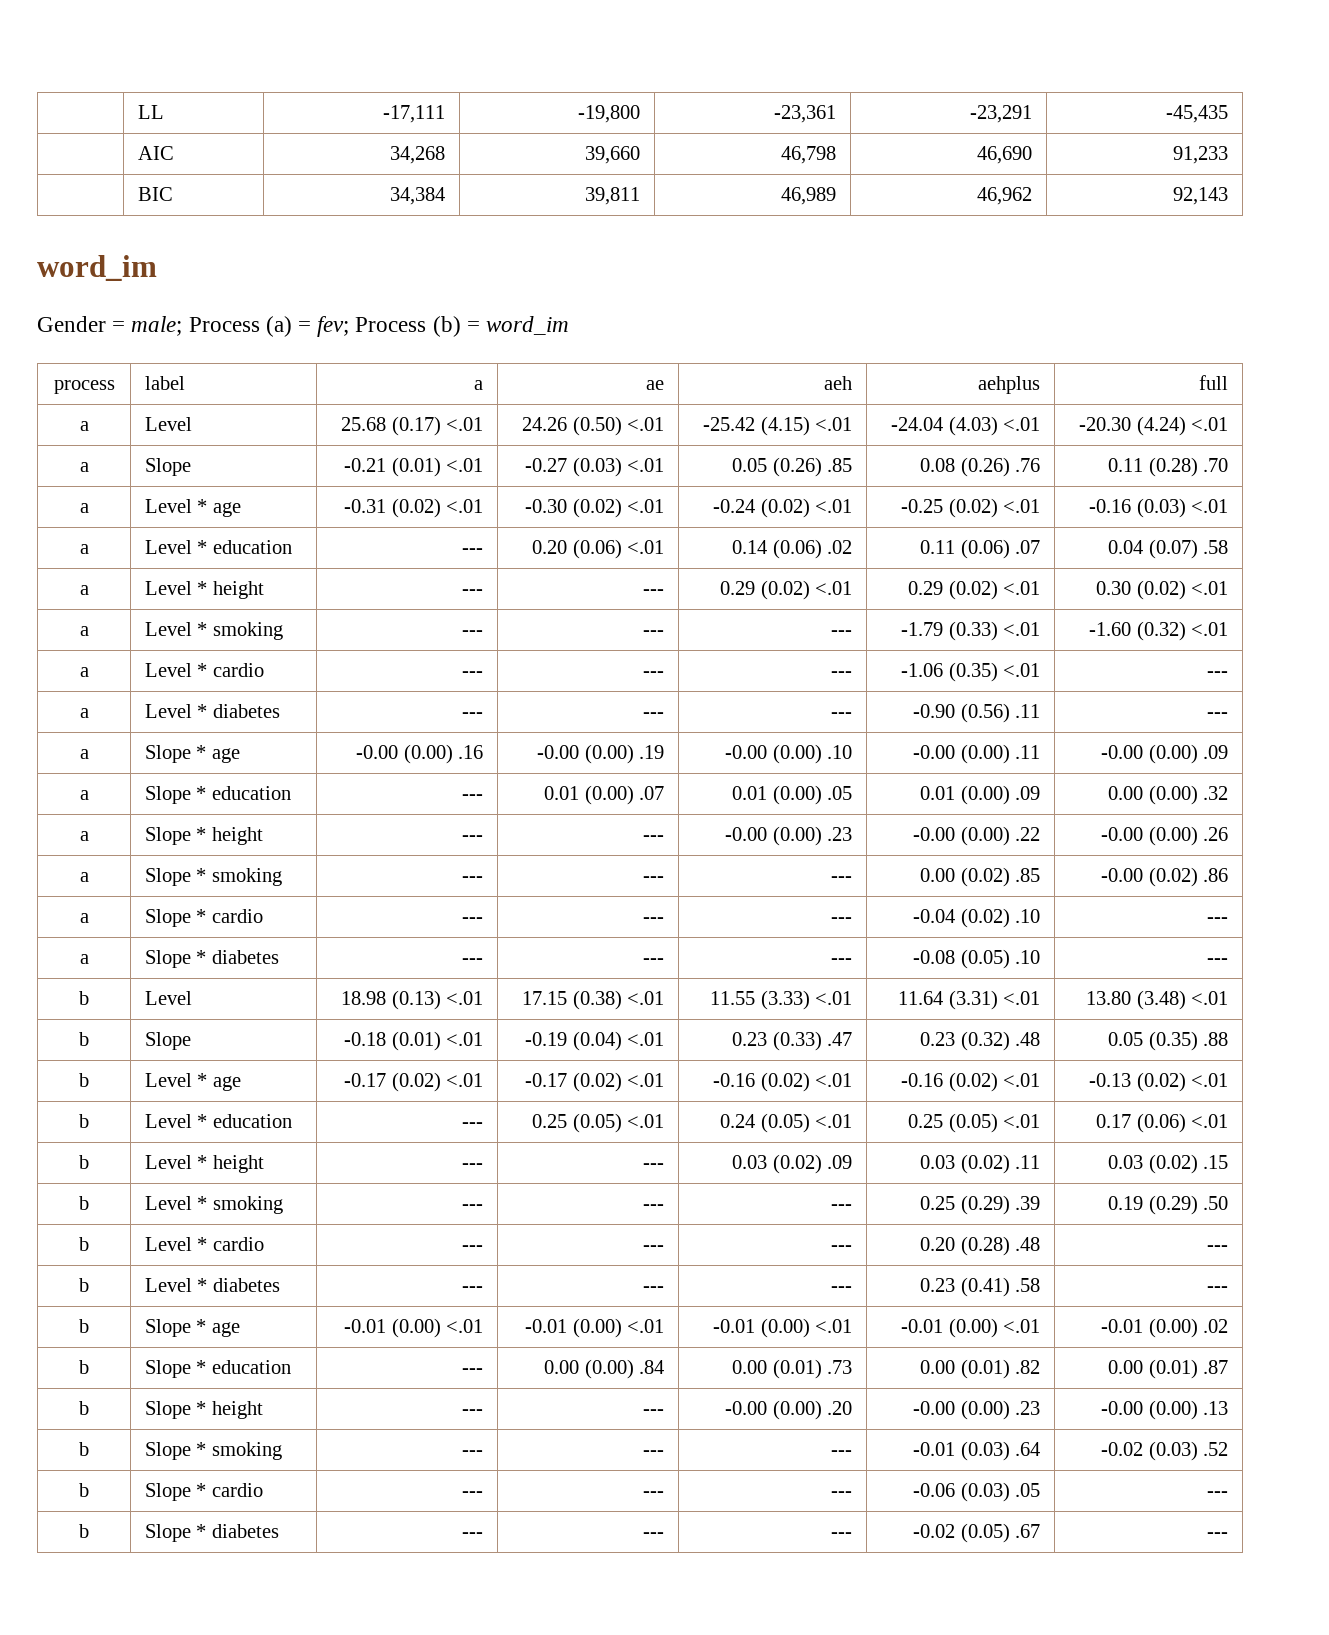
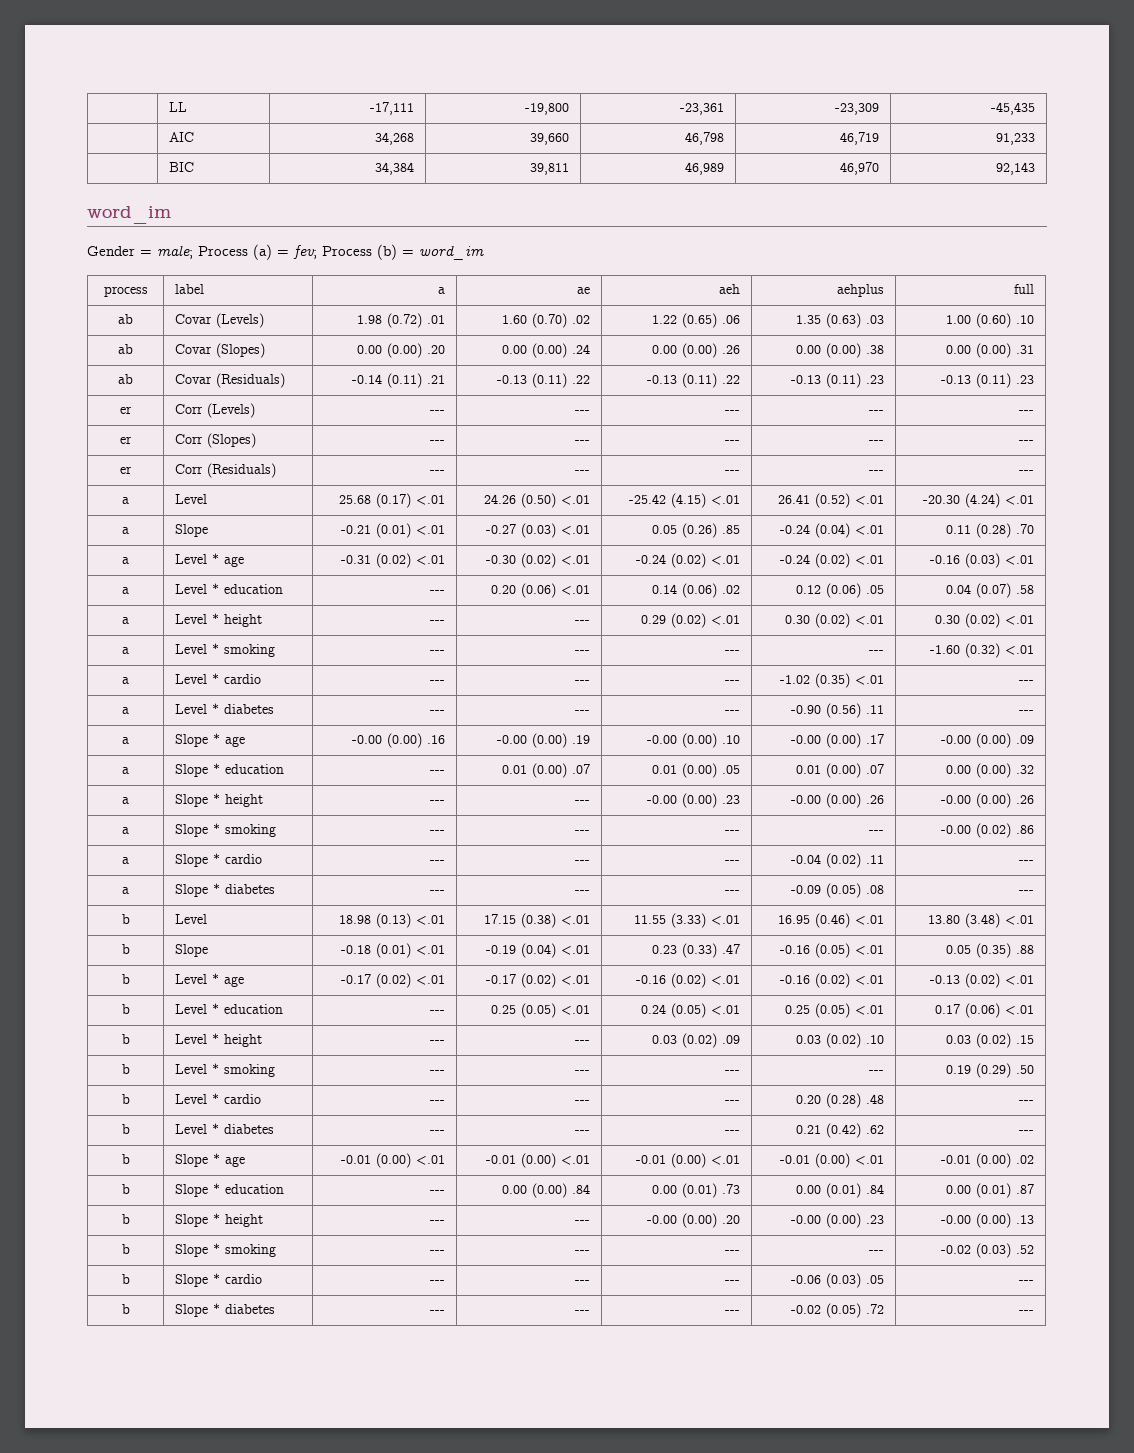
- | LL | -17,111 | -19,800 | -23,361 | -23,291 | -45,435
+ | LL | -17,111 | -19,800 | -23,361 | -23,309 | -45,435
- | AIC | 34,268 | 39,660 | 46,798 | 46,690 | 91,233
+ | AIC | 34,268 | 39,660 | 46,798 | 46,719 | 91,233
- | BIC | 34,384 | 39,811 | 46,989 | 46,962 | 92,143
+ | BIC | 34,384 | 39,811 | 46,989 | 46,970 | 92,143
+ ab | Covar (Levels) | 1.98 (0.72) .01 | 1.60 (0.70) .02 | 1.22 (0.65) .06 | 1.35 (0.63) .03 | 1.00 (0.60) .10
+ ab | Covar (Slopes) | 0.00 (0.00) .20 | 0.00 (0.00) .24 | 0.00 (0.00) .26 | 0.00 (0.00) .38 | 0.00 (0.00) .31
+ ab | Covar (Residuals) | -0.14 (0.11) .21 | -0.13 (0.11) .22 | -0.13 (0.11) .22 | -0.13 (0.11) .23 | -0.13 (0.11) .23
+ er | Corr (Levels) | --- | --- | --- | --- | ---
+ er | Corr (Slopes) | --- | --- | --- | --- | ---
+ er | Corr (Residuals) | --- | --- | --- | --- | ---
- a | Level | 25.68 (0.17) <.01 | 24.26 (0.50) <.01 | -25.42 (4.15) <.01 | -24.04 (4.03) <.01 | -20.30 (4.24) <.01
+ a | Level | 25.68 (0.17) <.01 | 24.26 (0.50) <.01 | -25.42 (4.15) <.01 | 26.41 (0.52) <.01 | -20.30 (4.24) <.01
- a | Slope | -0.21 (0.01) <.01 | -0.27 (0.03) <.01 | 0.05 (0.26) .85 | 0.08 (0.26) .76 | 0.11 (0.28) .70
+ a | Slope | -0.21 (0.01) <.01 | -0.27 (0.03) <.01 | 0.05 (0.26) .85 | -0.24 (0.04) <.01 | 0.11 (0.28) .70
- a | Level * age | -0.31 (0.02) <.01 | -0.30 (0.02) <.01 | -0.24 (0.02) <.01 | -0.25 (0.02) <.01 | -0.16 (0.03) <.01
+ a | Level * age | -0.31 (0.02) <.01 | -0.30 (0.02) <.01 | -0.24 (0.02) <.01 | -0.24 (0.02) <.01 | -0.16 (0.03) <.01
- a | Level * education | --- | 0.20 (0.06) <.01 | 0.14 (0.06) .02 | 0.11 (0.06) .07 | 0.04 (0.07) .58
+ a | Level * education | --- | 0.20 (0.06) <.01 | 0.14 (0.06) .02 | 0.12 (0.06) .05 | 0.04 (0.07) .58
- a | Level * height | --- | --- | 0.29 (0.02) <.01 | 0.29 (0.02) <.01 | 0.30 (0.02) <.01
+ a | Level * height | --- | --- | 0.29 (0.02) <.01 | 0.30 (0.02) <.01 | 0.30 (0.02) <.01
- a | Level * smoking | --- | --- | --- | -1.79 (0.33) <.01 | -1.60 (0.32) <.01
+ a | Level * smoking | --- | --- | --- | --- | -1.60 (0.32) <.01
- a | Level * cardio | --- | --- | --- | -1.06 (0.35) <.01 | ---
+ a | Level * cardio | --- | --- | --- | -1.02 (0.35) <.01 | ---
- a | Slope * age | -0.00 (0.00) .16 | -0.00 (0.00) .19 | -0.00 (0.00) .10 | -0.00 (0.00) .11 | -0.00 (0.00) .09
+ a | Slope * age | -0.00 (0.00) .16 | -0.00 (0.00) .19 | -0.00 (0.00) .10 | -0.00 (0.00) .17 | -0.00 (0.00) .09
- a | Slope * education | --- | 0.01 (0.00) .07 | 0.01 (0.00) .05 | 0.01 (0.00) .09 | 0.00 (0.00) .32
+ a | Slope * education | --- | 0.01 (0.00) .07 | 0.01 (0.00) .05 | 0.01 (0.00) .07 | 0.00 (0.00) .32
- a | Slope * height | --- | --- | -0.00 (0.00) .23 | -0.00 (0.00) .22 | -0.00 (0.00) .26
+ a | Slope * height | --- | --- | -0.00 (0.00) .23 | -0.00 (0.00) .26 | -0.00 (0.00) .26
- a | Slope * smoking | --- | --- | --- | 0.00 (0.02) .85 | -0.00 (0.02) .86
+ a | Slope * smoking | --- | --- | --- | --- | -0.00 (0.02) .86
- a | Slope * cardio | --- | --- | --- | -0.04 (0.02) .10 | ---
+ a | Slope * cardio | --- | --- | --- | -0.04 (0.02) .11 | ---
- a | Slope * diabetes | --- | --- | --- | -0.08 (0.05) .10 | ---
+ a | Slope * diabetes | --- | --- | --- | -0.09 (0.05) .08 | ---
- b | Level | 18.98 (0.13) <.01 | 17.15 (0.38) <.01 | 11.55 (3.33) <.01 | 11.64 (3.31) <.01 | 13.80 (3.48) <.01
+ b | Level | 18.98 (0.13) <.01 | 17.15 (0.38) <.01 | 11.55 (3.33) <.01 | 16.95 (0.46) <.01 | 13.80 (3.48) <.01
- b | Slope | -0.18 (0.01) <.01 | -0.19 (0.04) <.01 | 0.23 (0.33) .47 | 0.23 (0.32) .48 | 0.05 (0.35) .88
+ b | Slope | -0.18 (0.01) <.01 | -0.19 (0.04) <.01 | 0.23 (0.33) .47 | -0.16 (0.05) <.01 | 0.05 (0.35) .88
- b | Level * height | --- | --- | 0.03 (0.02) .09 | 0.03 (0.02) .11 | 0.03 (0.02) .15
+ b | Level * height | --- | --- | 0.03 (0.02) .09 | 0.03 (0.02) .10 | 0.03 (0.02) .15
- b | Level * smoking | --- | --- | --- | 0.25 (0.29) .39 | 0.19 (0.29) .50
+ b | Level * smoking | --- | --- | --- | --- | 0.19 (0.29) .50
- b | Level * diabetes | --- | --- | --- | 0.23 (0.41) .58 | ---
+ b | Level * diabetes | --- | --- | --- | 0.21 (0.42) .62 | ---
- b | Slope * education | --- | 0.00 (0.00) .84 | 0.00 (0.01) .73 | 0.00 (0.01) .82 | 0.00 (0.01) .87
+ b | Slope * education | --- | 0.00 (0.00) .84 | 0.00 (0.01) .73 | 0.00 (0.01) .84 | 0.00 (0.01) .87
- b | Slope * smoking | --- | --- | --- | -0.01 (0.03) .64 | -0.02 (0.03) .52
+ b | Slope * smoking | --- | --- | --- | --- | -0.02 (0.03) .52
- b | Slope * diabetes | --- | --- | --- | -0.02 (0.05) .67 | ---
+ b | Slope * diabetes | --- | --- | --- | -0.02 (0.05) .72 | ---

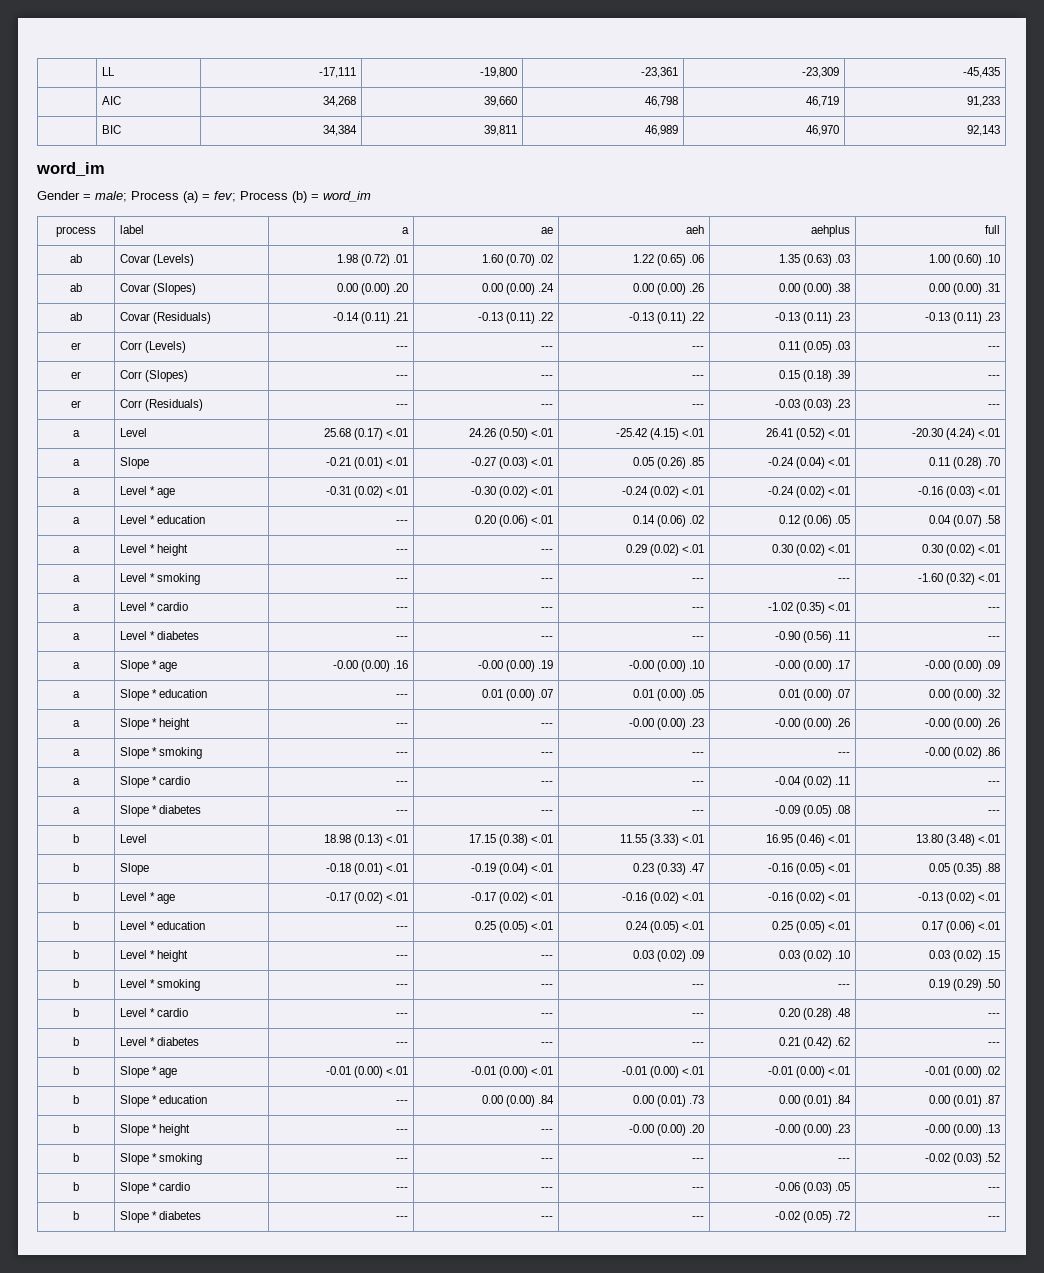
- er | Corr (Levels) | --- | --- | --- | --- | ---
+ er | Corr (Levels) | --- | --- | --- | 0.11 (0.05) .03 | ---
- er | Corr (Slopes) | --- | --- | --- | --- | ---
+ er | Corr (Slopes) | --- | --- | --- | 0.15 (0.18) .39 | ---
- er | Corr (Residuals) | --- | --- | --- | --- | ---
+ er | Corr (Residuals) | --- | --- | --- | -0.03 (0.03) .23 | ---

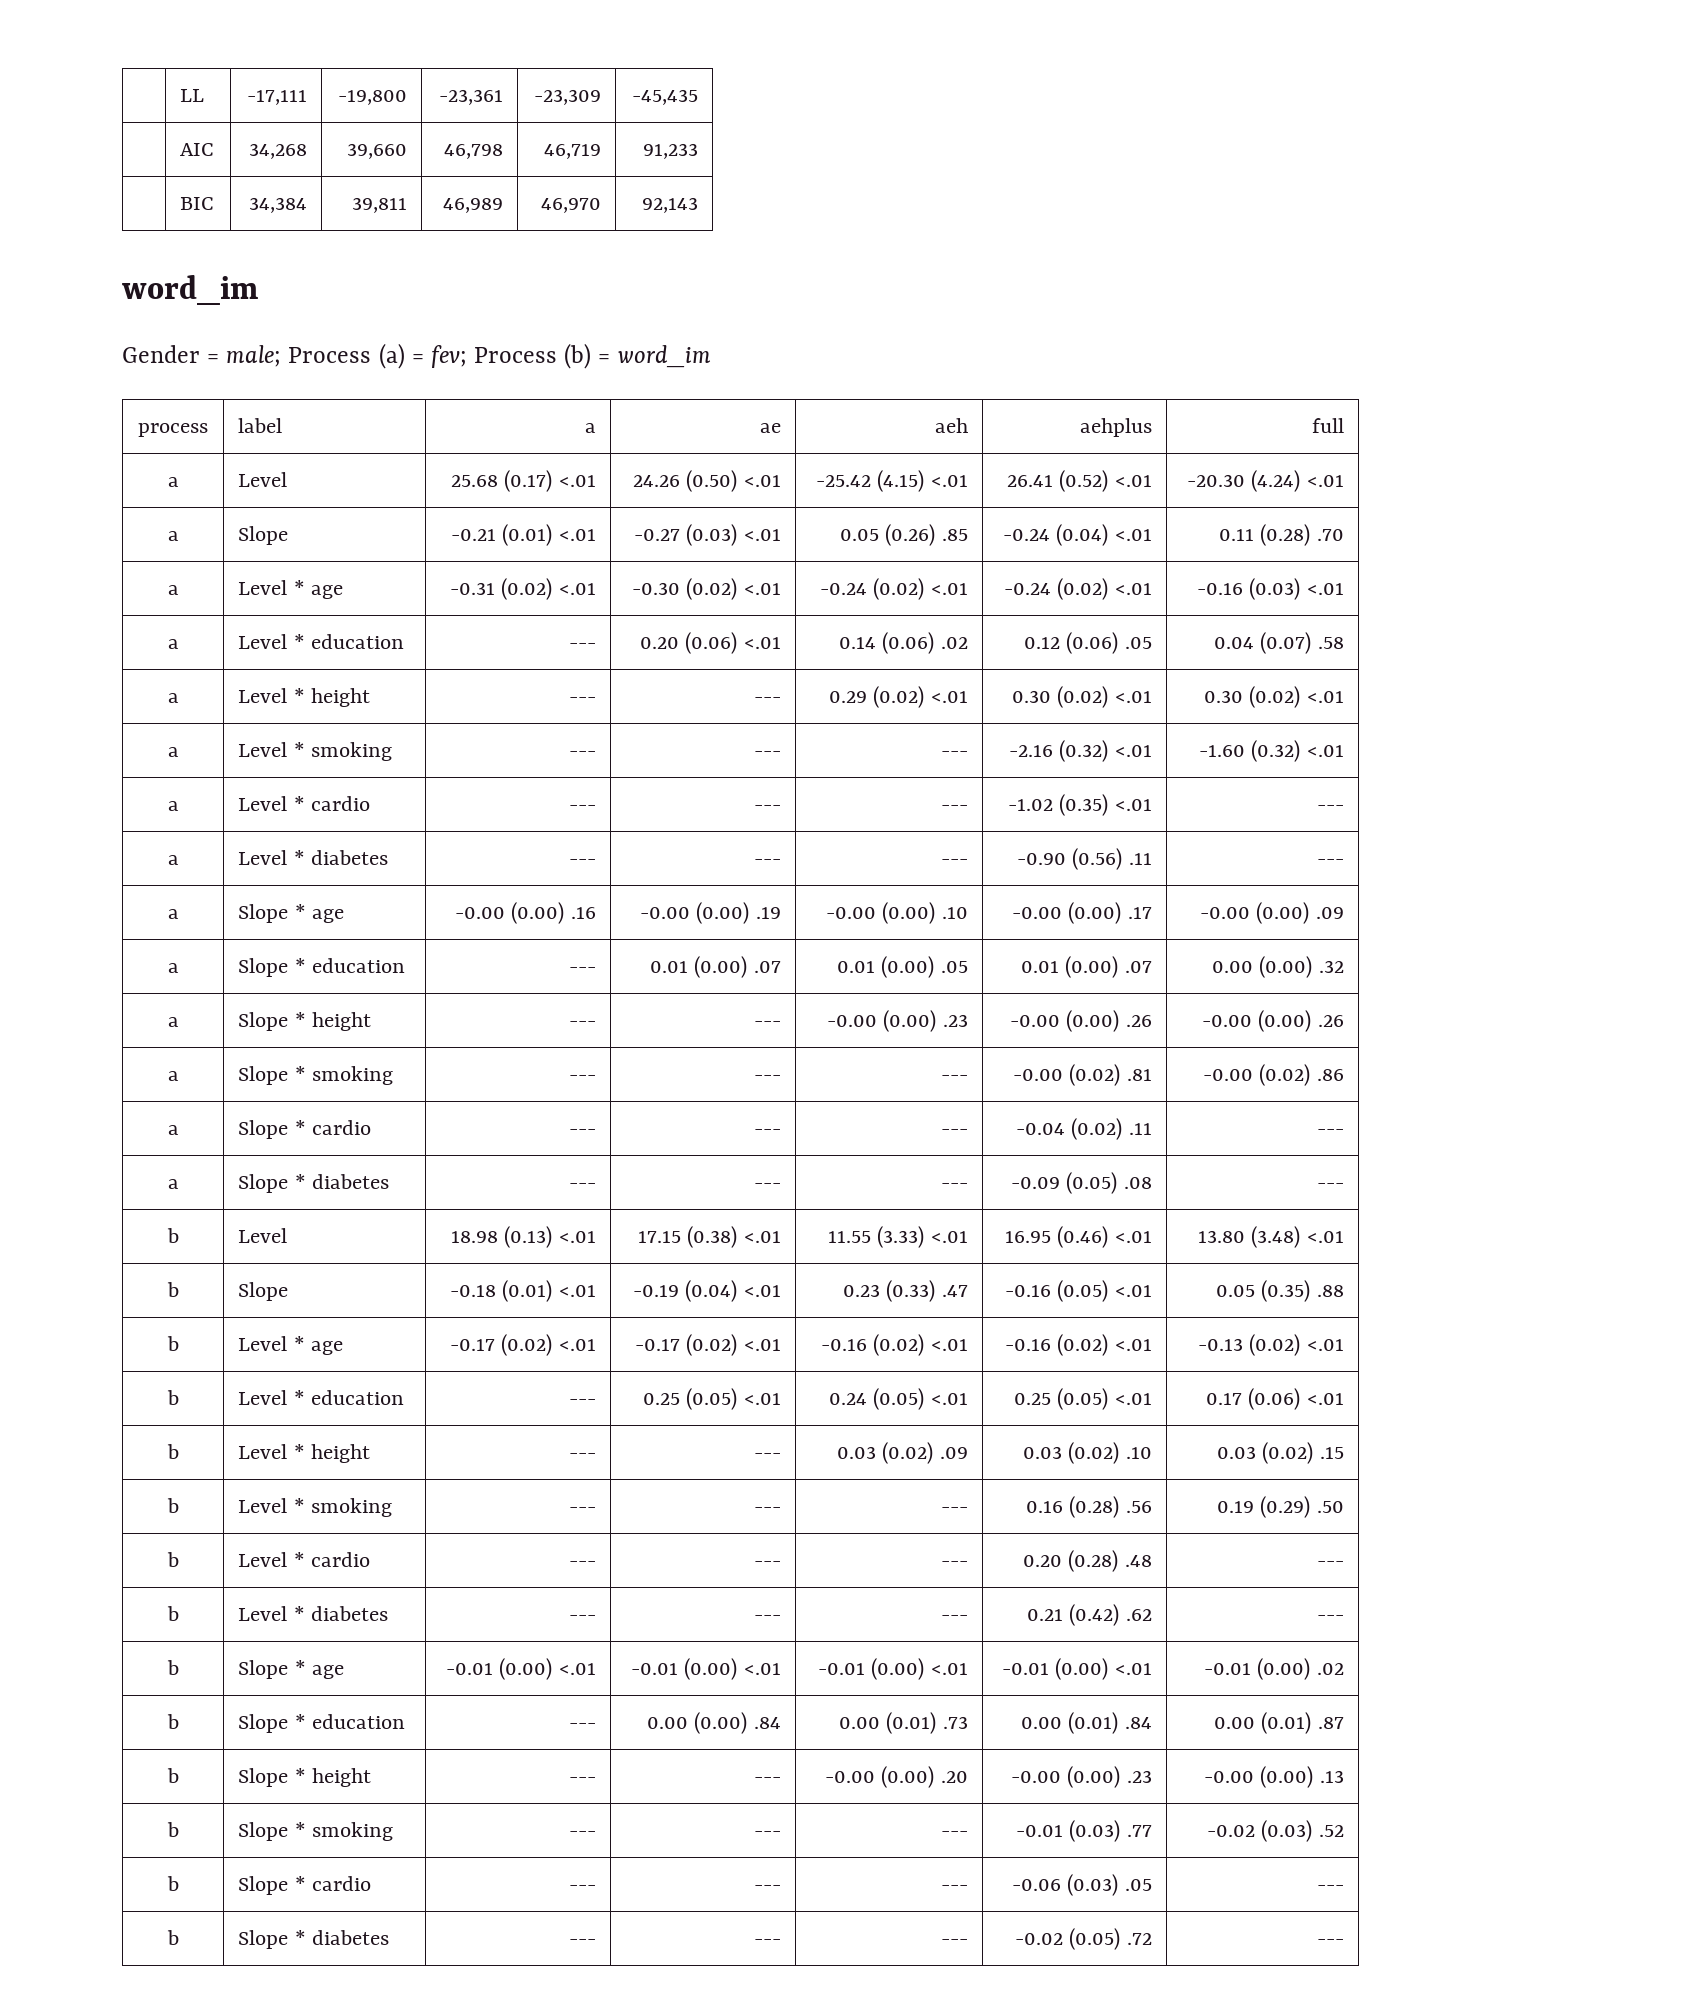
- ab | Covar (Levels) | 1.98 (0.72) .01 | 1.60 (0.70) .02 | 1.22 (0.65) .06 | 1.35 (0.63) .03 | 1.00 (0.60) .10
- ab | Covar (Slopes) | 0.00 (0.00) .20 | 0.00 (0.00) .24 | 0.00 (0.00) .26 | 0.00 (0.00) .38 | 0.00 (0.00) .31
- ab | Covar (Residuals) | -0.14 (0.11) .21 | -0.13 (0.11) .22 | -0.13 (0.11) .22 | -0.13 (0.11) .23 | -0.13 (0.11) .23
- er | Corr (Levels) | --- | --- | --- | 0.11 (0.05) .03 | ---
- er | Corr (Slopes) | --- | --- | --- | 0.15 (0.18) .39 | ---
- er | Corr (Residuals) | --- | --- | --- | -0.03 (0.03) .23 | ---
- a | Level * smoking | --- | --- | --- | --- | -1.60 (0.32) <.01
+ a | Level * smoking | --- | --- | --- | -2.16 (0.32) <.01 | -1.60 (0.32) <.01
- a | Slope * smoking | --- | --- | --- | --- | -0.00 (0.02) .86
+ a | Slope * smoking | --- | --- | --- | -0.00 (0.02) .81 | -0.00 (0.02) .86
- b | Level * smoking | --- | --- | --- | --- | 0.19 (0.29) .50
+ b | Level * smoking | --- | --- | --- | 0.16 (0.28) .56 | 0.19 (0.29) .50
- b | Slope * smoking | --- | --- | --- | --- | -0.02 (0.03) .52
+ b | Slope * smoking | --- | --- | --- | -0.01 (0.03) .77 | -0.02 (0.03) .52

